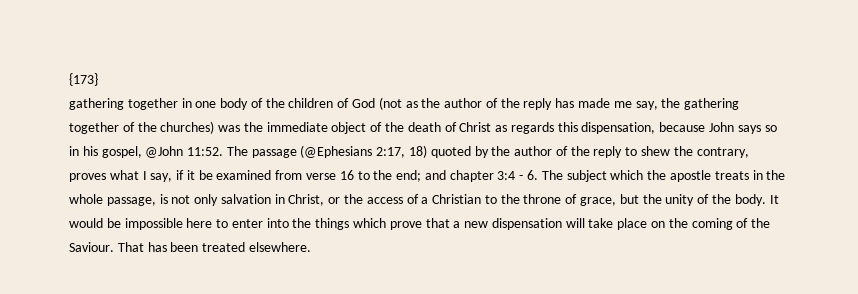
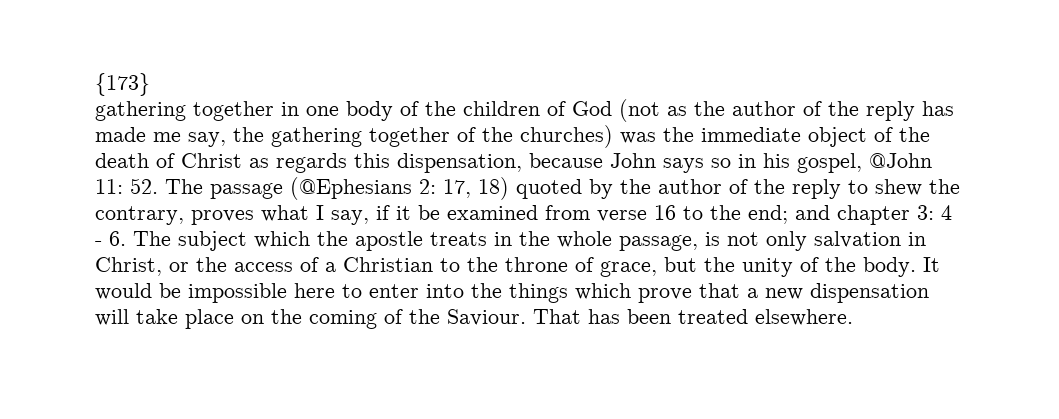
- gathering together in one body of the children of God (not as the author of the reply has made me say, the gathering together of the churches) was the immediate object of the death of Christ as regards this dispensation, because John says so in his gospel, @John 11:52. The passage (@Ephesians 2:17, 18) quoted by the author of the reply to shew the contrary, proves what I say, if it be examined from verse 16 to the end;
+ gathering together in one body of the children of God (not as the author of the reply has made me say, the gathering together of the churches) was the immediate object of the death of Christ as regards this dispensation, because John says so in his gospel, @John 11: 52. The passage (@Ephesians 2: 17, 18) quoted by the author of the reply to shew the contrary, proves what I say, if it be examined from verse 16 to the end;
- and chapter 3:4 - 6. The subject which the apostle treats in the whole passage, is not only salvation in Christ, or the access of a Christian to the throne of grace, but the unity of the body.
+ and chapter 3: 4 - 6. The subject which the apostle treats in the whole passage, is not only salvation in Christ, or the access of a Christian to the throne of grace, but the unity of the body.

